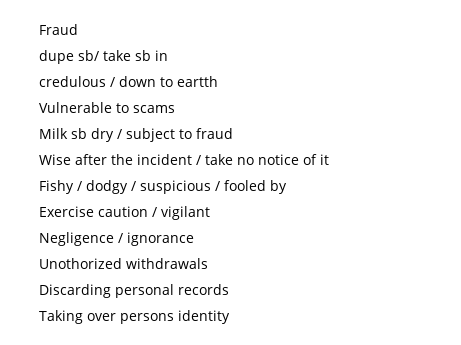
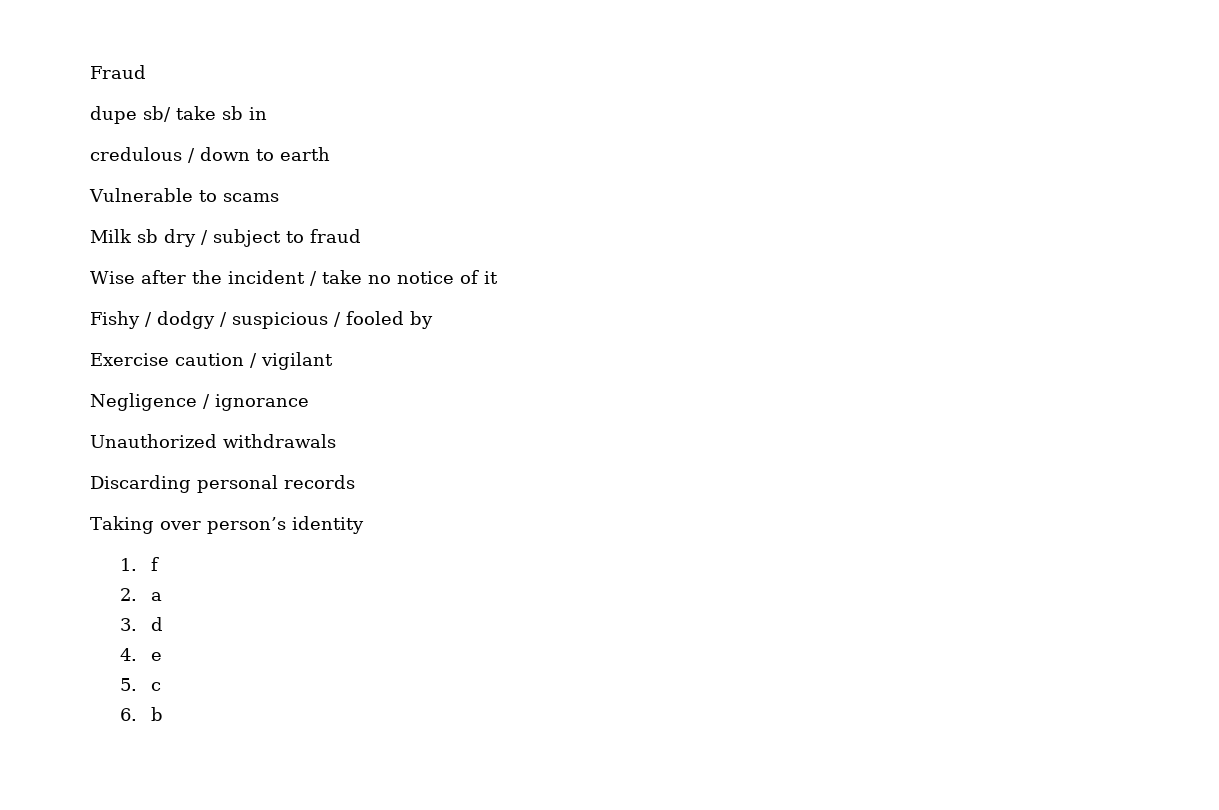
- credulous / down to eartth
+ credulous / down to earth
- Unothorized withdrawals
+ Unauthorized withdrawals
- Taking over persons identity
+ Taking over person’s identity
+ 1. f
+ 2. a
+ 3. d
+ 4. e
+ 5. c
+ 6. b

